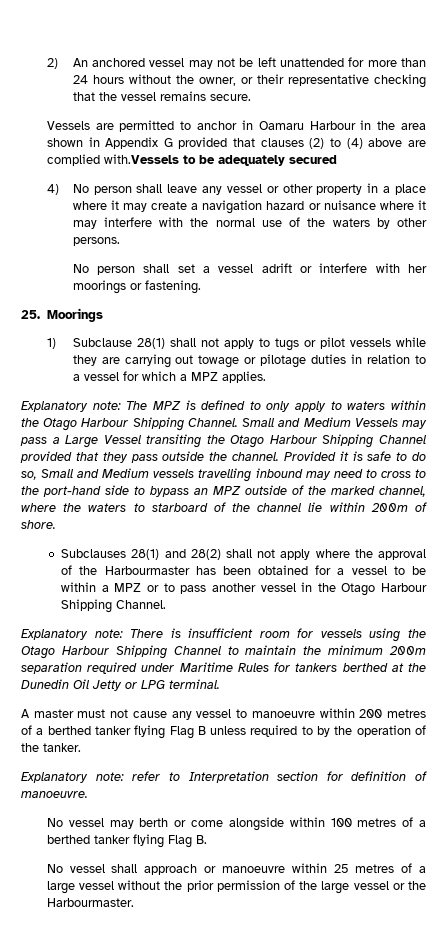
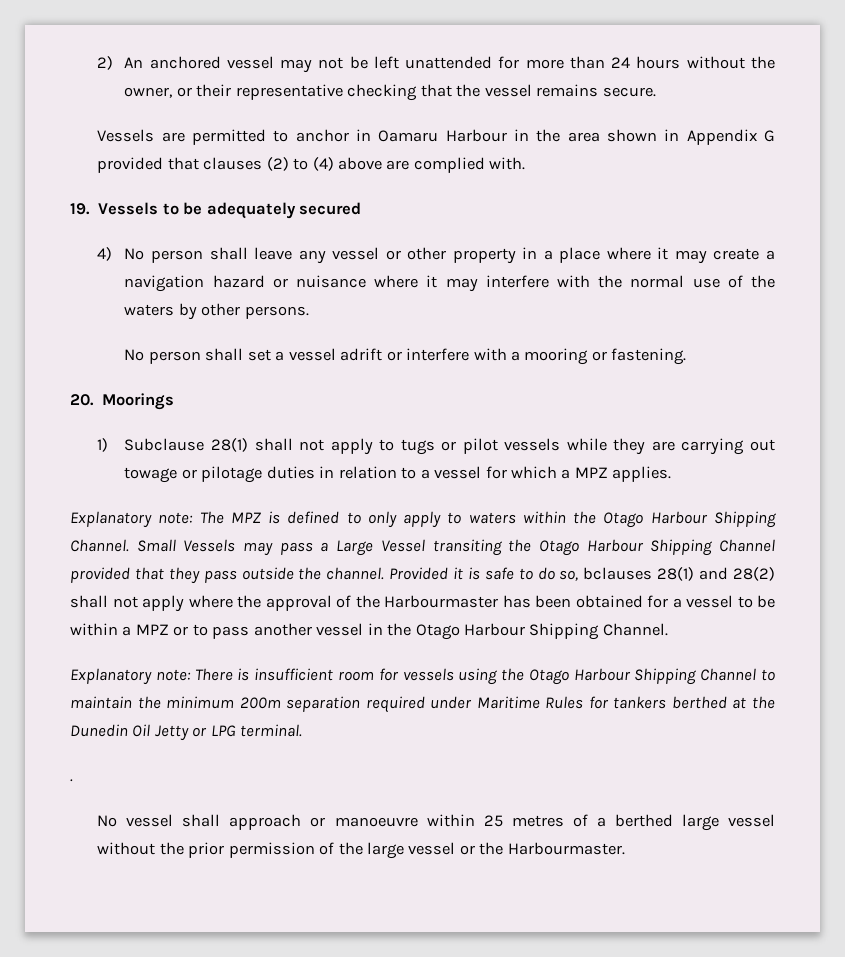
- Vessels are permitted to anchor in Oamaru Harbour in the area shown in Appendix G provided that clauses (2) to (4) above are complied with.Vessels to be adequately secured
+ Vessels are permitted to anchor in Oamaru Harbour in the area shown in Appendix G provided that clauses (2) to (4) above are complied with.
+ 19. Vessels to be adequately secured
- No person shall set a vessel adrift or interfere with her moorings or fastening.
+ No person shall set a vessel adrift or interfere with a mooring or fastening.
- 25. Moorings
+ 20. Moorings
- Small and Medium Vessels may pass a Large Vessel transiting the Otago Harbour Shipping Channel provided that they pass outside the channel.
+ Small Vessels may pass a Large Vessel transiting the Otago Harbour Shipping Channel provided that they pass outside the channel.
- Provided it is safe to do so, Small and Medium vessels travelling inbound may need to cross to the port-hand side to bypass an MPZ outside of the marked channel, where the waters to starboard of the channel lie within 200m of shore.
- Subclauses 28(1) and 28(2) shall not apply where the approval of the Harbourmaster has been obtained for a vessel to be within a MPZ or to pass another vessel in the Otago Harbour Shipping Channel.
+ Provided it is safe to do so, bclauses 28(1) and 28(2) shall not apply where the approval of the Harbourmaster has been obtained for a vessel to be within a MPZ or to pass another vessel in the Otago Harbour Shipping Channel.
- A master must not cause any vessel to manoeuvre within 200 metres of a berthed tanker flying Flag B unless required to by the operation of the tanker.
- Explanatory note: refer to Interpretation section for definition of manoeuvre.
- No vessel may berth or come alongside within 100 metres of a berthed tanker flying Flag B.
+ .
- No vessel shall approach or manoeuvre within 25 metres of a large vessel without the prior permission of the large vessel or the Harbourmaster.
+ No vessel shall approach or manoeuvre within 25 metres of a berthed large vessel without the prior permission of the large vessel or the Harbourmaster.

